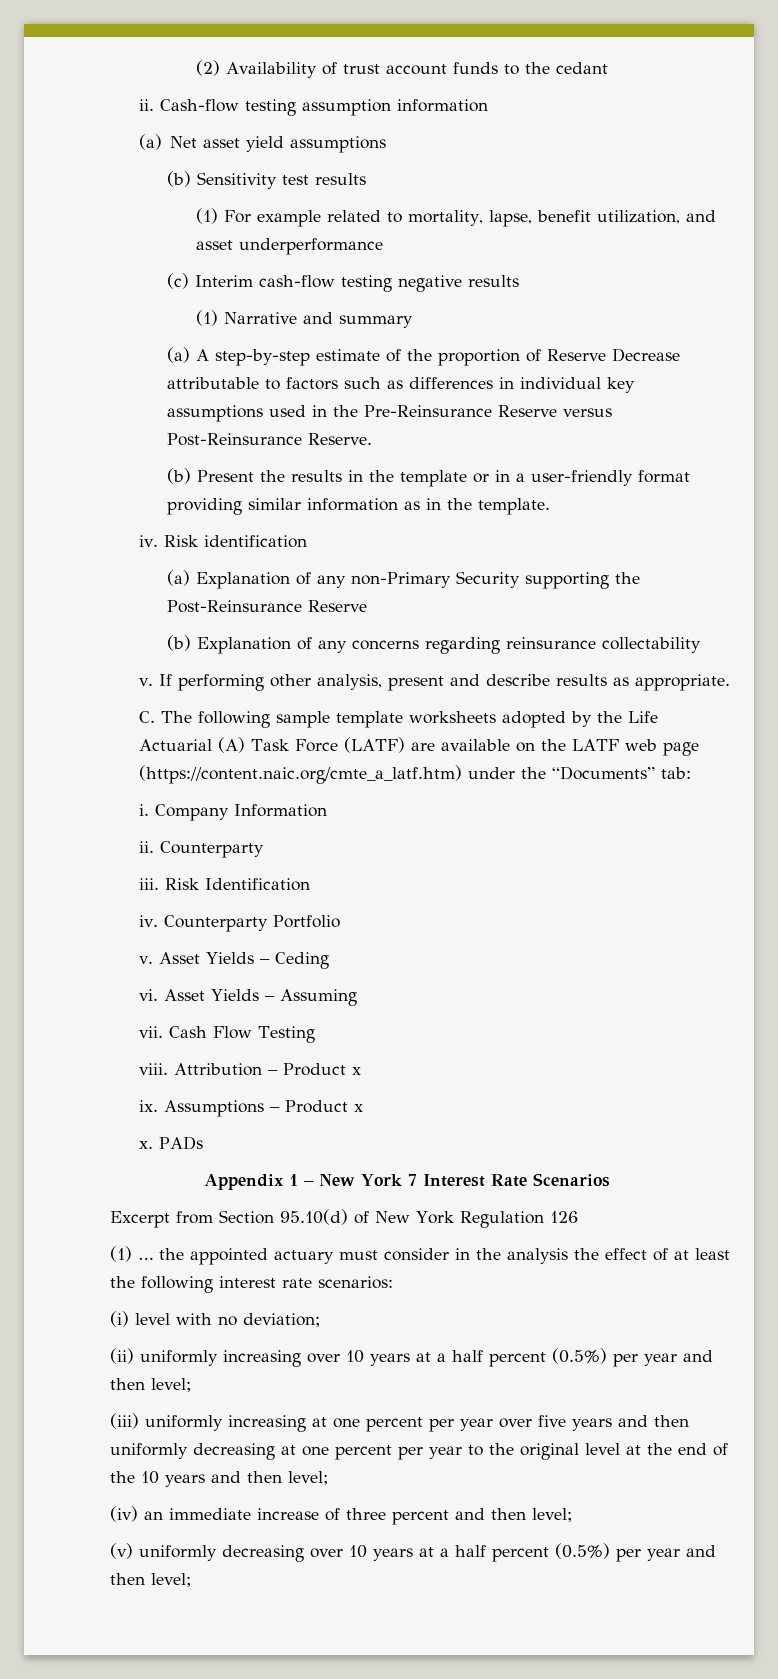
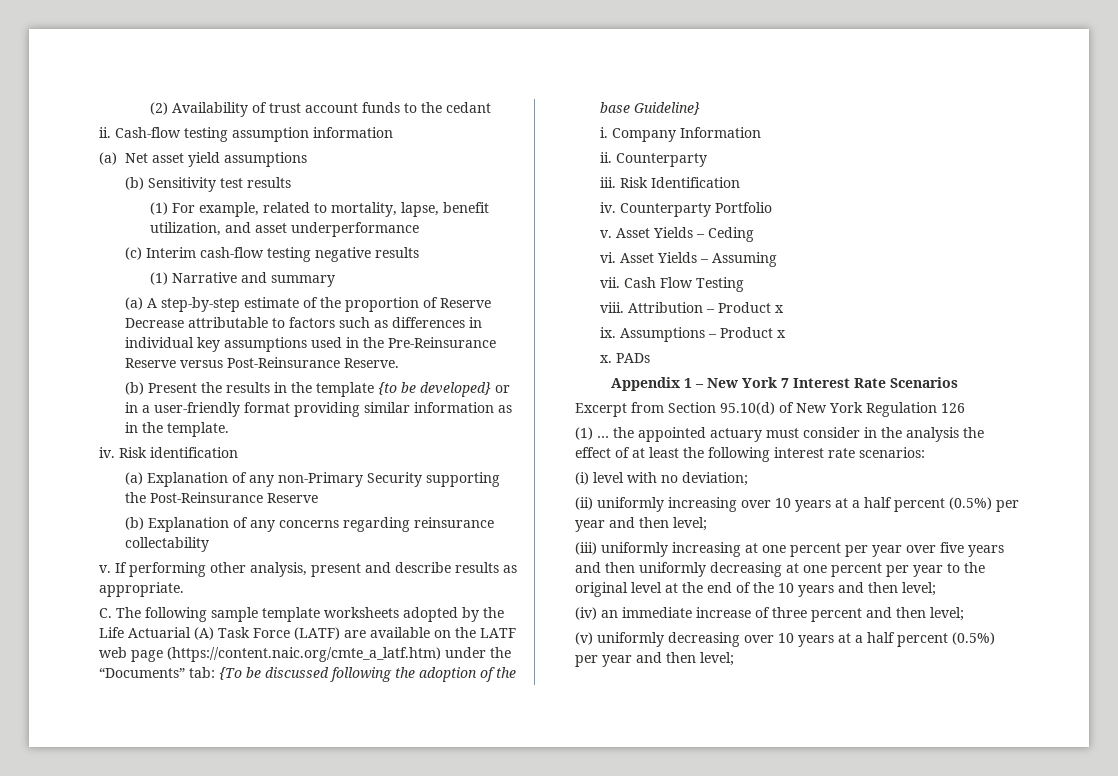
- (1) For example related to mortality, lapse, benefit utilization, and asset underperformance
+ (1) For example, related to mortality, lapse, benefit utilization, and asset underperformance
- (b) Present the results in the template or in a user-friendly format providing similar information as in the template.
+ (b) Present the results in the template {to be developed} or in a user-friendly format providing similar information as in the template.
- C. The following sample template worksheets adopted by the Life Actuarial (A) Task Force (LATF) are available on the LATF web page (https://content.naic.org/cmte_a_latf.htm) under the “Documents” tab:
+ C. The following sample template worksheets adopted by the Life Actuarial (A) Task Force (LATF) are available on the LATF web page (https://content.naic.org/cmte_a_latf.htm) under the “Documents” tab: {To be discussed following the adoption of the base Guideline}

